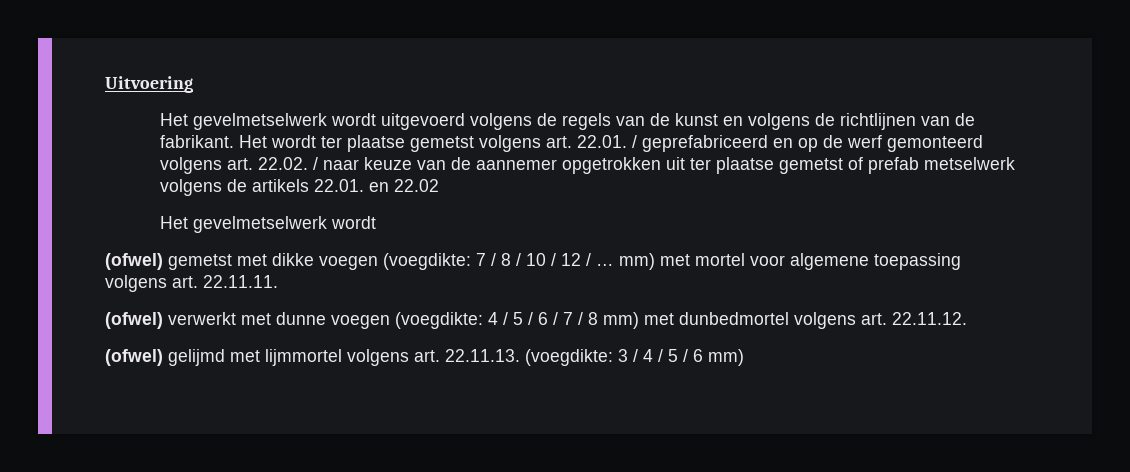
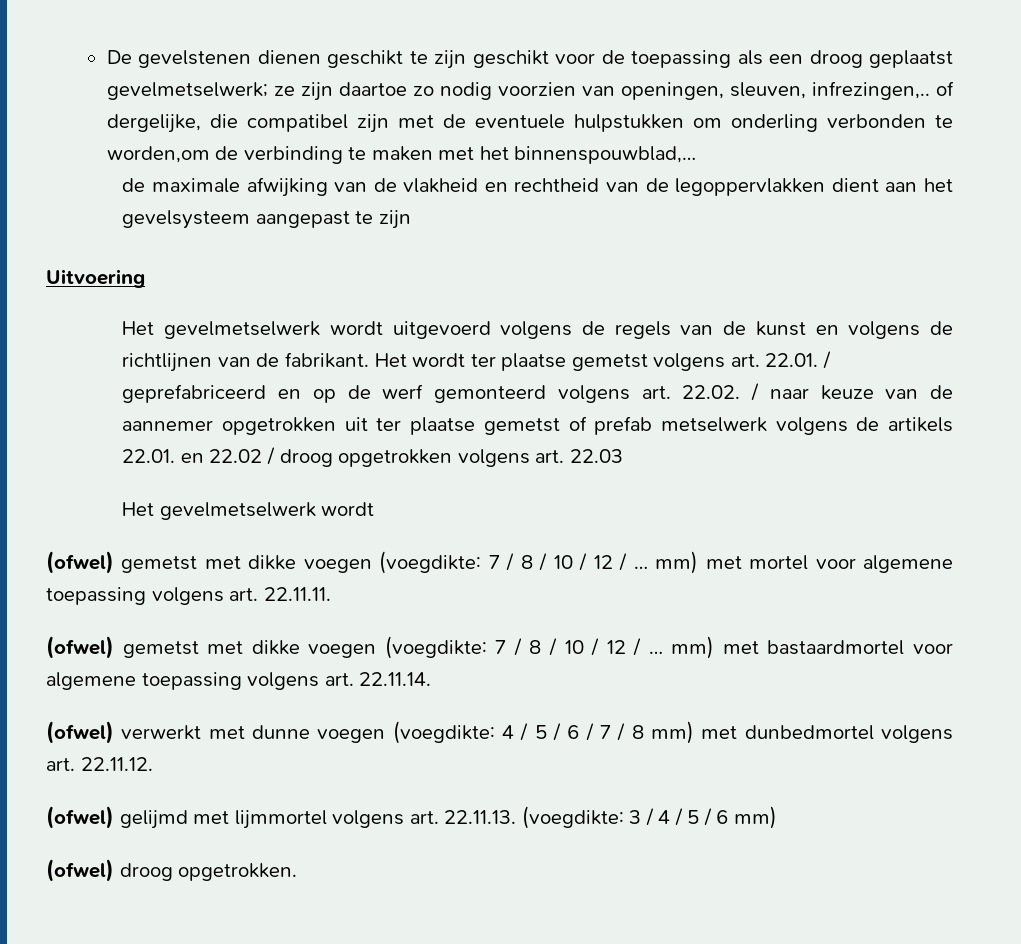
+ De gevelstenen dienen geschikt te zijn geschikt voor de toepassing als een droog geplaatst gevelmetselwerk; ze zijn daartoe zo nodig voorzien van openingen, sleuven, infrezingen,.. of dergelijke, die compatibel zijn met de eventuele hulpstukken om onderling verbonden te worden,om de verbinding te maken met het binnenspouwblad,…
+ de maximale afwijking van de vlakheid en rechtheid van de legoppervlakken dient aan het gevelsysteem aangepast te zijn
- Het wordt ter plaatse gemetst volgens art. 22.01. / geprefabriceerd en op de werf gemonteerd volgens art. 22.02. / naar keuze van de aannemer opgetrokken uit ter plaatse gemetst of prefab metselwerk volgens de artikels 22.01. en 22.02
+ Het wordt ter plaatse gemetst volgens art. 22.01. / geprefabriceerd en op de werf gemonteerd volgens art. 22.02. / naar keuze van de aannemer opgetrokken uit ter plaatse gemetst of prefab metselwerk volgens de artikels 22.01. en 22.02 / droog opgetrokken volgens art. 22.03
+ (ofwel) gemetst met dikke voegen (voegdikte: 7 / 8 / 10 / 12 / … mm) met bastaardmortel voor algemene toepassing volgens art. 22.11.14.
+ (ofwel) droog opgetrokken.

